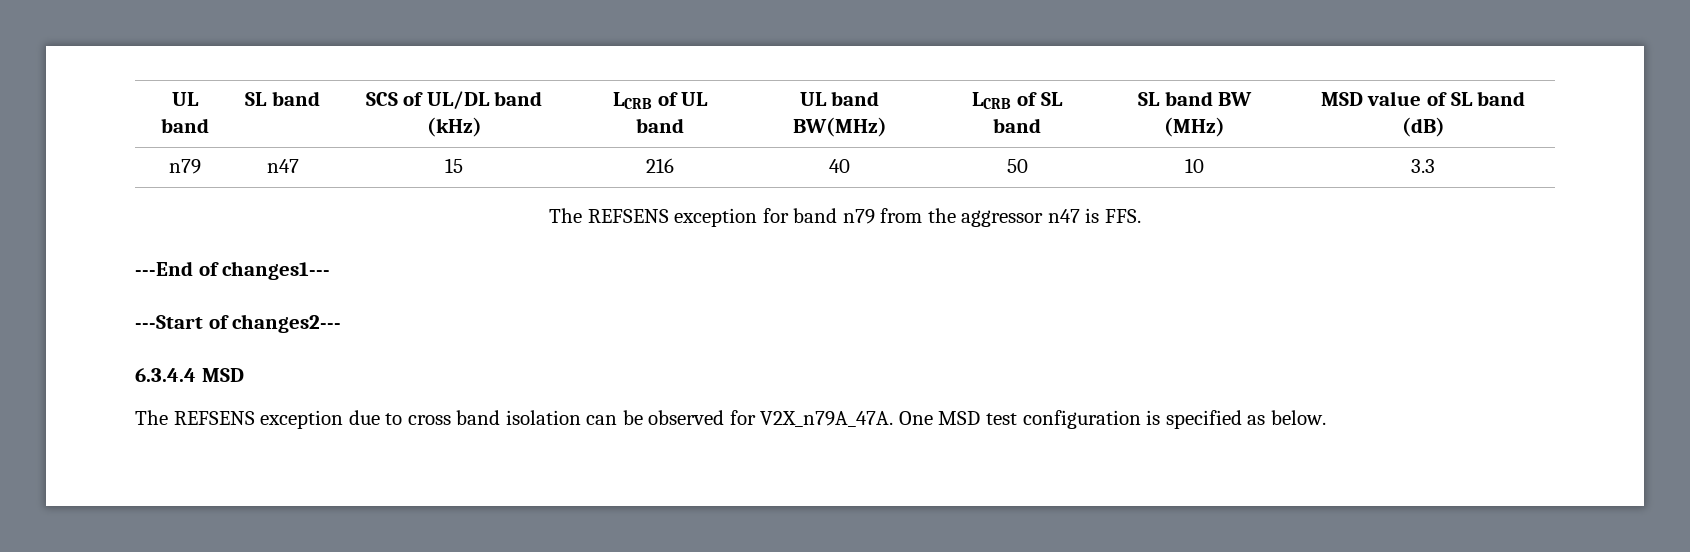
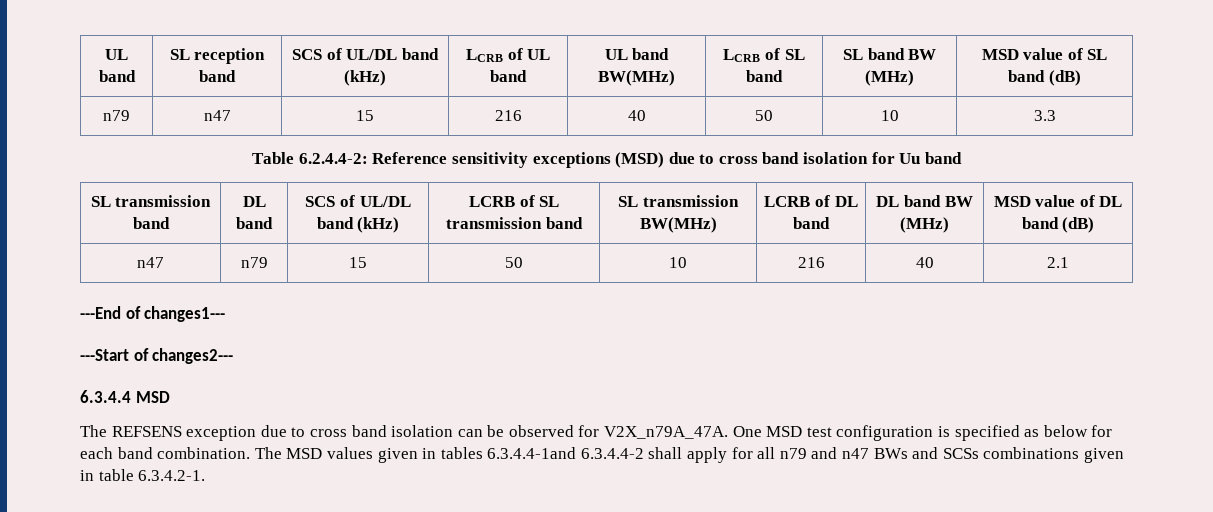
- UL band | SL band | SCS of UL/DL band (kHz) | LCRB of UL band | UL band BW(MHz) | LCRB of SL band | SL band BW (MHz) | MSD value of SL band (dB)
+ UL band | SL reception band | SCS of UL/DL band (kHz) | LCRB of UL band | UL band BW(MHz) | LCRB of SL band | SL band BW (MHz) | MSD value of SL band (dB)
- The REFSENS exception for band n79 from the aggressor n47 is FFS.
+ Table 6.2.4.4-2: Reference sensitivity exceptions (MSD) due to cross band isolation for Uu band
+ SL transmission band | DL band | SCS of UL/DL band (kHz) | LCRB of SL transmission band | SL transmission BW(MHz) | LCRB of DL band | DL band BW (MHz) | MSD value of DL band (dB)
+ n47 | n79 | 15 | 50 | 10 | 216 | 40 | 2.1
- One MSD test configuration is specified as below.
+ One MSD test configuration is specified as below for each band combination. The MSD values given in tables 6.3.4.4-1and 6.3.4.4-2 shall apply for all n79 and n47 BWs and SCSs combinations given in table 6.3.4.2-1.

